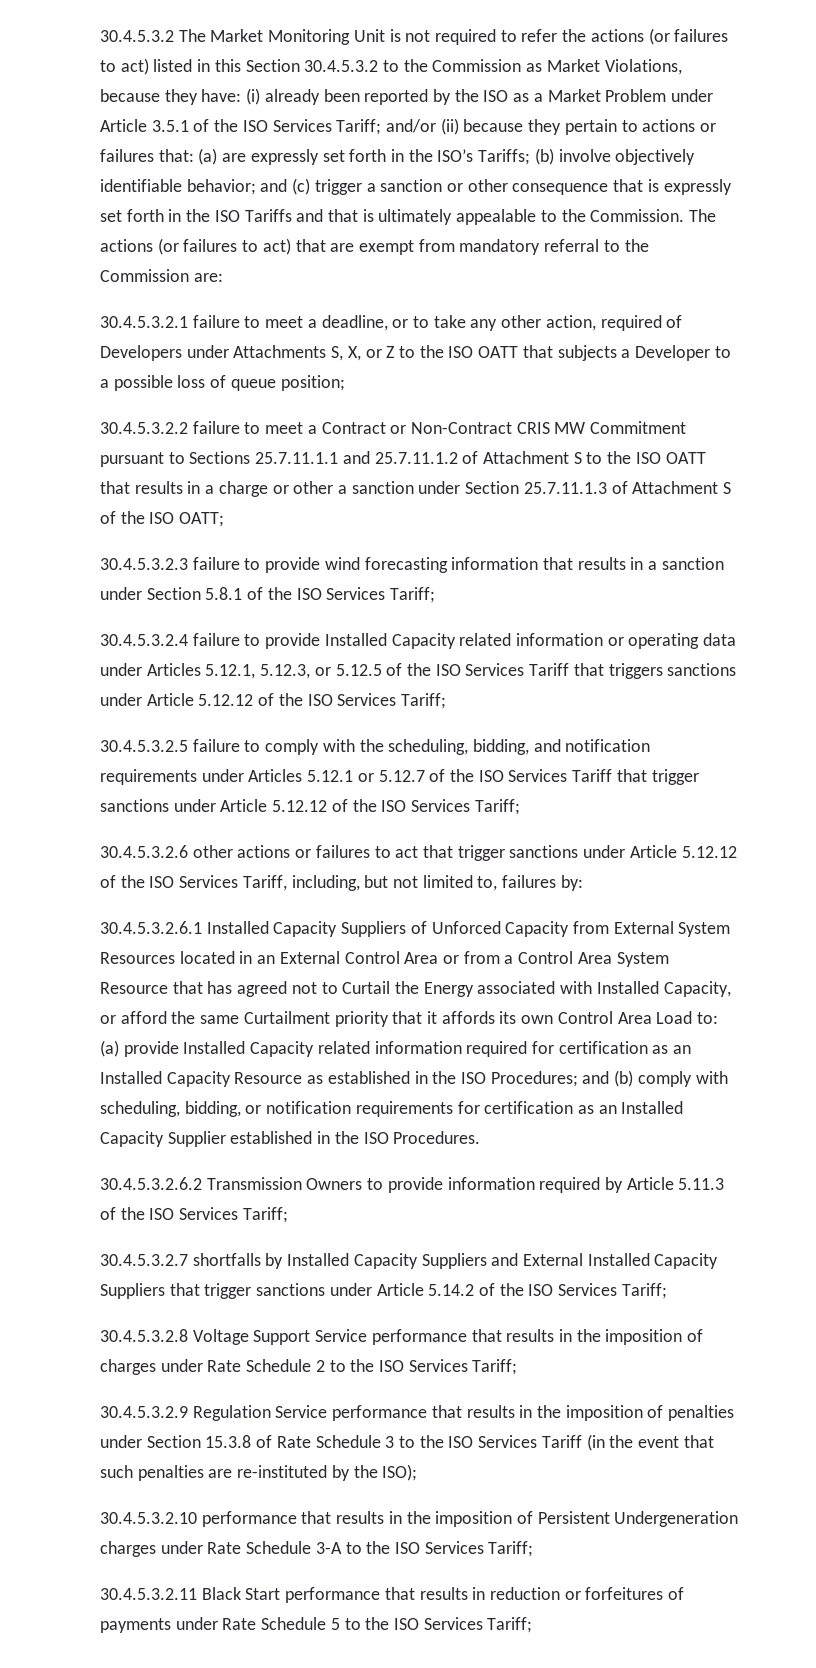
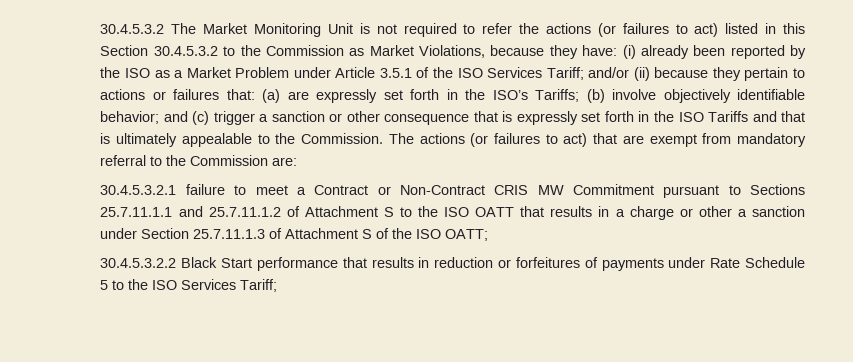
- 30.4.5.3.2.1 failure to meet a deadline, or to take any other action, required of Developers under Attachments S, X, or Z to the ISO OATT that subjects a Developer to a possible loss of queue position;
- 30.4.5.3.2.2 failure to meet a Contract or Non-Contract CRIS MW Commitment pursuant to Sections 25.7.11.1.1 and 25.7.11.1.2 of Attachment S to the ISO OATT that results in a charge or other a sanction under Section 25.7.11.1.3 of Attachment S of the ISO OATT;
+ 30.4.5.3.2.1 failure to meet a Contract or Non-Contract CRIS MW Commitment pursuant to Sections 25.7.11.1.1 and 25.7.11.1.2 of Attachment S to the ISO OATT that results in a charge or other a sanction under Section 25.7.11.1.3 of Attachment S of the ISO OATT;
- 30.4.5.3.2.3 failure to provide wind forecasting information that results in a sanction under Section 5.8.1 of the ISO Services Tariff;
- 30.4.5.3.2.4 failure to provide Installed Capacity related information or operating data under Articles 5.12.1, 5.12.3, or 5.12.5 of the ISO Services Tariff that triggers sanctions under Article 5.12.12 of the ISO Services Tariff;
- 30.4.5.3.2.5 failure to comply with the scheduling, bidding, and notification requirements under Articles 5.12.1 or 5.12.7 of the ISO Services Tariff that trigger sanctions under Article 5.12.12 of the ISO Services Tariff;
- 30.4.5.3.2.6 other actions or failures to act that trigger sanctions under Article 5.12.12 of the ISO Services Tariff, including, but not limited to, failures by:
- 30.4.5.3.2.6.1 Installed Capacity Suppliers of Unforced Capacity from External System Resources located in an External Control Area or from a Control Area System Resource that has agreed not to Curtail the Energy associated with Installed Capacity, or afford the same Curtailment priority that it affords its own Control Area Load to: (a) provide Installed Capacity related information required for certification as an Installed Capacity Resource as established in the ISO Procedures; and (b) comply with scheduling, bidding, or notification requirements for certification as an Installed Capacity Supplier established in the ISO Procedures.
- 30.4.5.3.2.6.2 Transmission Owners to provide information required by Article 5.11.3 of the ISO Services Tariff;
- 30.4.5.3.2.7 shortfalls by Installed Capacity Suppliers and External Installed Capacity Suppliers that trigger sanctions under Article 5.14.2 of the ISO Services Tariff;
- 30.4.5.3.2.8 Voltage Support Service performance that results in the imposition of charges under Rate Schedule 2 to the ISO Services Tariff;
- 30.4.5.3.2.9 Regulation Service performance that results in the imposition of penalties under Section 15.3.8 of Rate Schedule 3 to the ISO Services Tariff (in the event that such penalties are re-instituted by the ISO);
- 30.4.5.3.2.10 performance that results in the imposition of Persistent Undergeneration charges under Rate Schedule 3-A to the ISO Services Tariff;
- 30.4.5.3.2.11 Black Start performance that results in reduction or forfeitures of payments under Rate Schedule 5 to the ISO Services Tariff;
+ 30.4.5.3.2.2 Black Start performance that results in reduction or forfeitures of payments under Rate Schedule 5 to the ISO Services Tariff;

